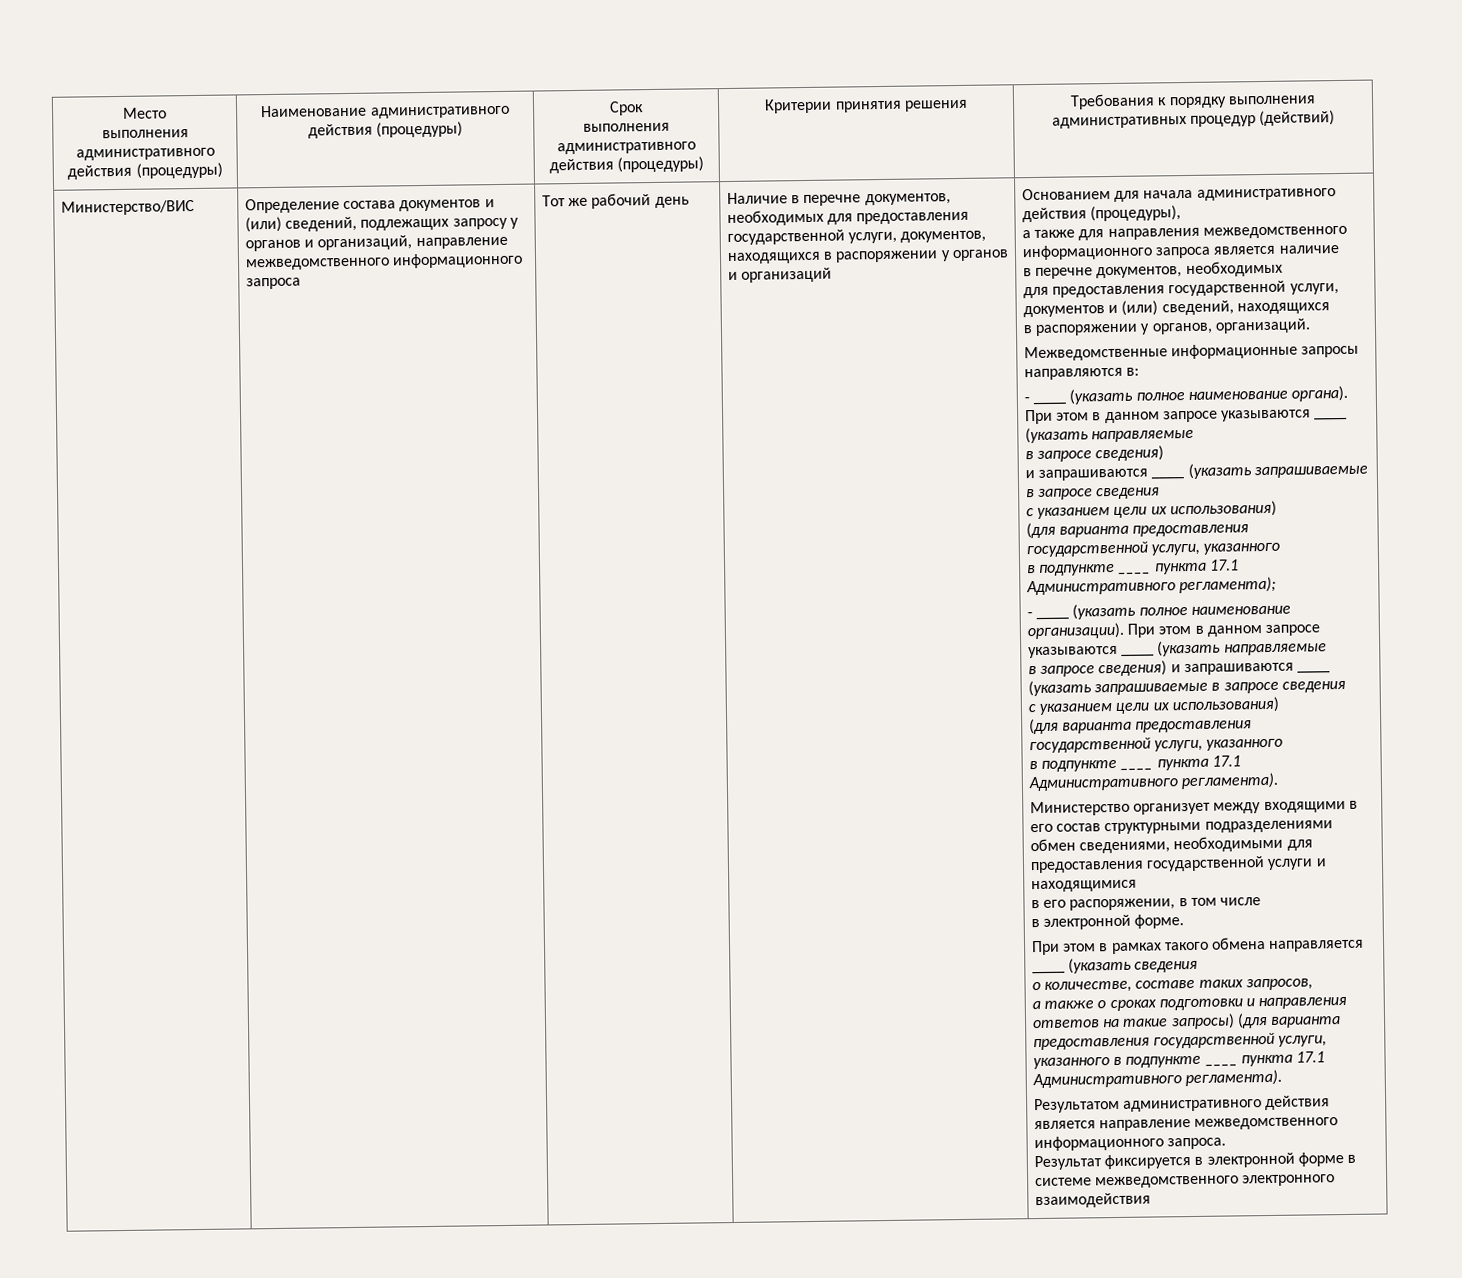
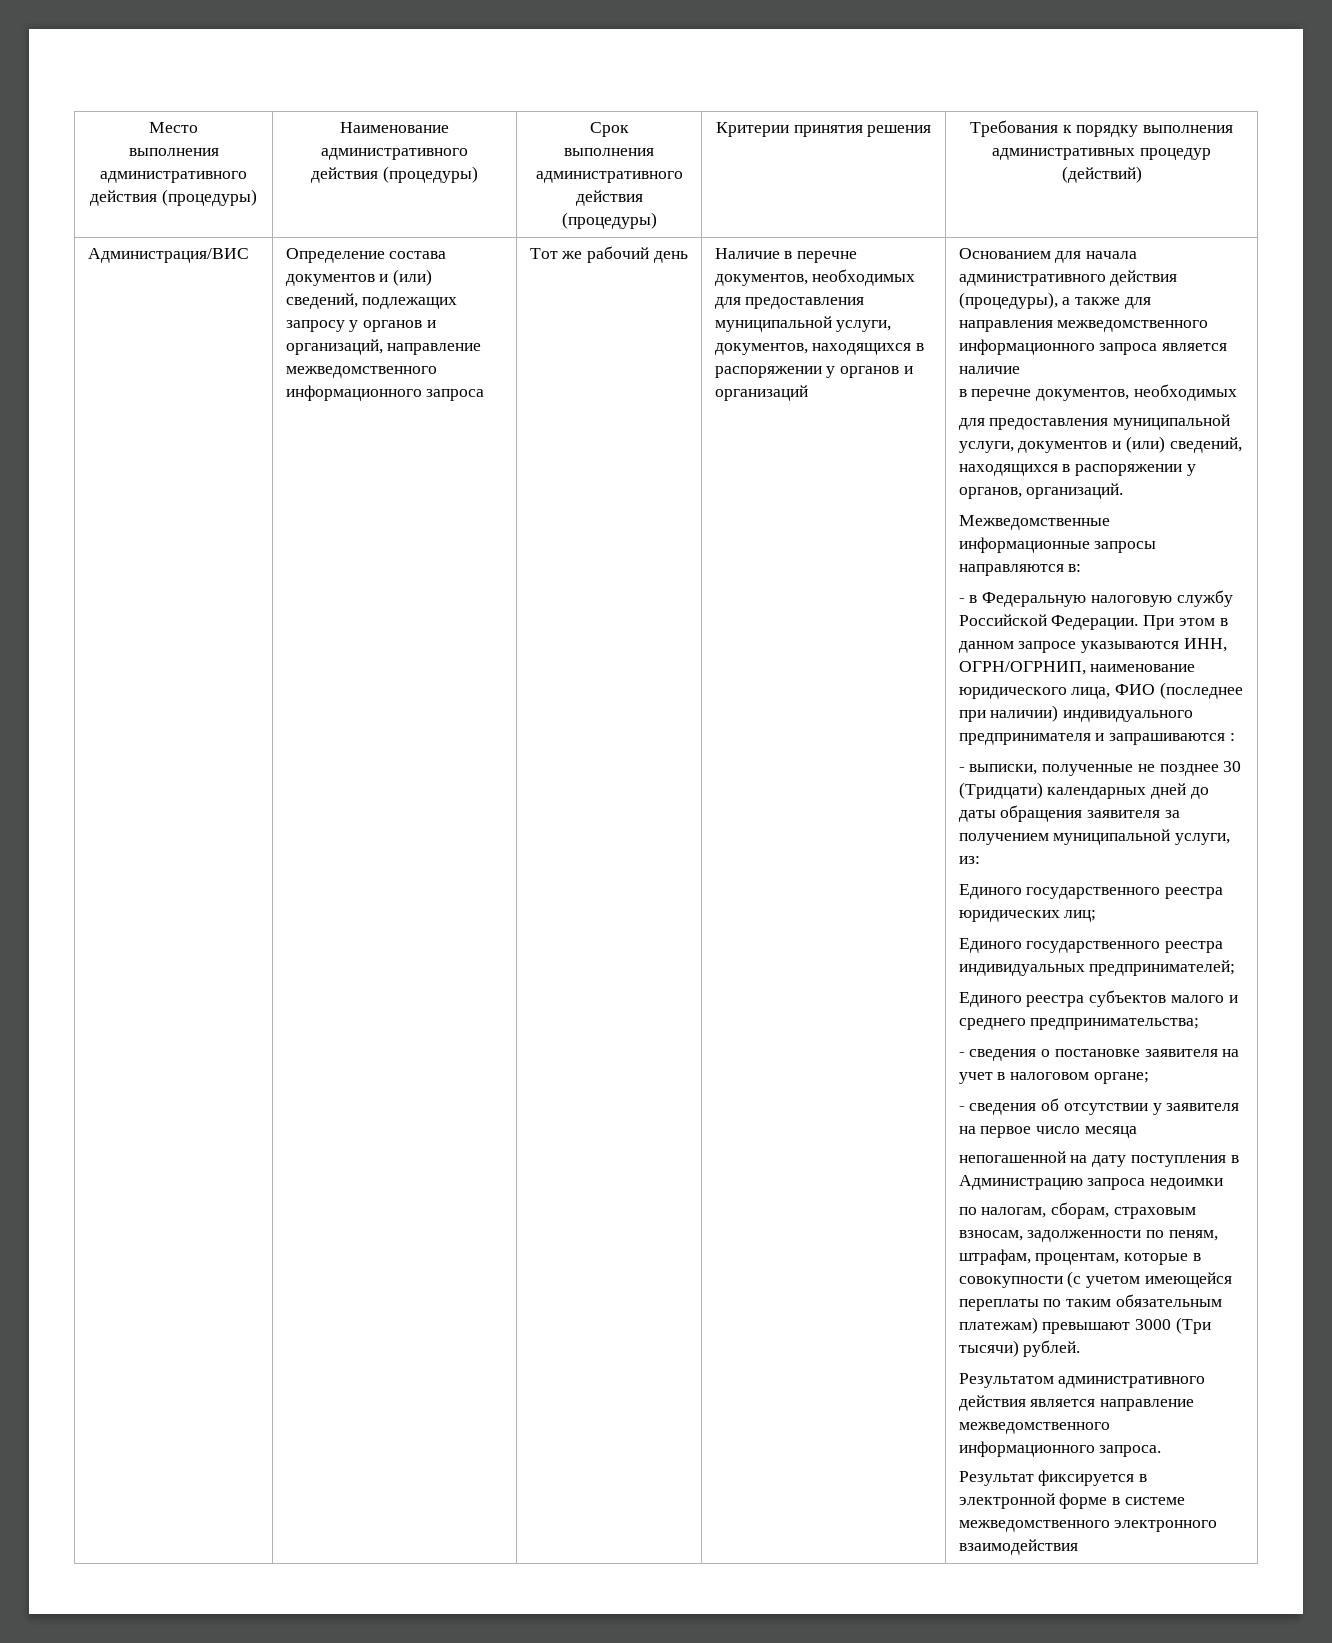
- Министерство/ВИС
+ Администрация/ВИС
- Наличие в перечне документов, необходимых для предоставления государственной услуги, документов, находящихся в распоряжении у органов и организаций
+ Наличие в перечне документов, необходимых для предоставления муниципальной услуги, документов, находящихся в распоряжении у органов и организаций
- Основанием для начала административного действия (процедуры),
- а также для направления межведомственного информационного запроса является наличие
+ Основанием для начала административного действия (процедуры), а также для направления межведомственного информационного запроса является наличие
- для предоставления государственной услуги, документов и (или) сведений, находящихся
- в распоряжении у органов, организаций.
+ для предоставления муниципальной услуги, документов и (или) сведений, находящихся в распоряжении у органов, организаций.
- - ____ (указать полное наименование органа). При этом в данном запросе указываются ____ (указать направляемые
- в запросе сведения)
- и запрашиваются ____ (указать запрашиваемые в запросе сведения
- с указанием цели их использования)
- (для варианта предоставления государственной услуги, указанного
- в подпункте ____ пункта 17.1 Административного регламента);
- - ____ (указать полное наименование организации). При этом в данном запросе указываются ____ (указать направляемые
- в запросе сведения) и запрашиваются ____ (указать запрашиваемые в запросе сведения
- с указанием цели их использования)
- (для варианта предоставления государственной услуги, указанного
- в подпункте ____ пункта 17.1 Административного регламента).
- Министерство организует между входящими в его состав структурными подразделениями обмен сведениями, необходимыми для предоставления государственной услуги и находящимися
- в его распоряжении, в том числе
- в электронной форме.
- При этом в рамках такого обмена направляется ____ (указать сведения
- о количестве, составе таких запросов,
- а также о сроках подготовки и направления ответов на такие запросы) (для варианта предоставления государственной услуги, указанного в подпункте ____ пункта 17.1 Административного регламента).
+ - в Федеральную налоговую службу Российской Федерации. При этом в данном запросе указываются ИНН, ОГРН/ОГРНИП, наименование юридического лица, ФИО (последнее при наличии) индивидуального предпринимателя и запрашиваются :
+ - выписки, полученные не позднее 30 (Тридцати) календарных дней до даты обращения заявителя за получением муниципальной услуги, из:
+ Единого государственного реестра юридических лиц;
+ Единого государственного реестра индивидуальных предпринимателей;
+ Единого реестра субъектов малого и среднего предпринимательства;
+ - сведения о постановке заявителя на учет в налоговом органе;
+ - сведения об отсутствии у заявителя на первое число месяца
+ непогашенной на дату поступления в Администрацию запроса недоимки
+ по налогам, сборам, страховым взносам, задолженности по пеням, штрафам, процентам, которые в совокупности (с учетом имеющейся переплаты по таким обязательным платежам) превышают 3000 (Три тысячи) рублей.

